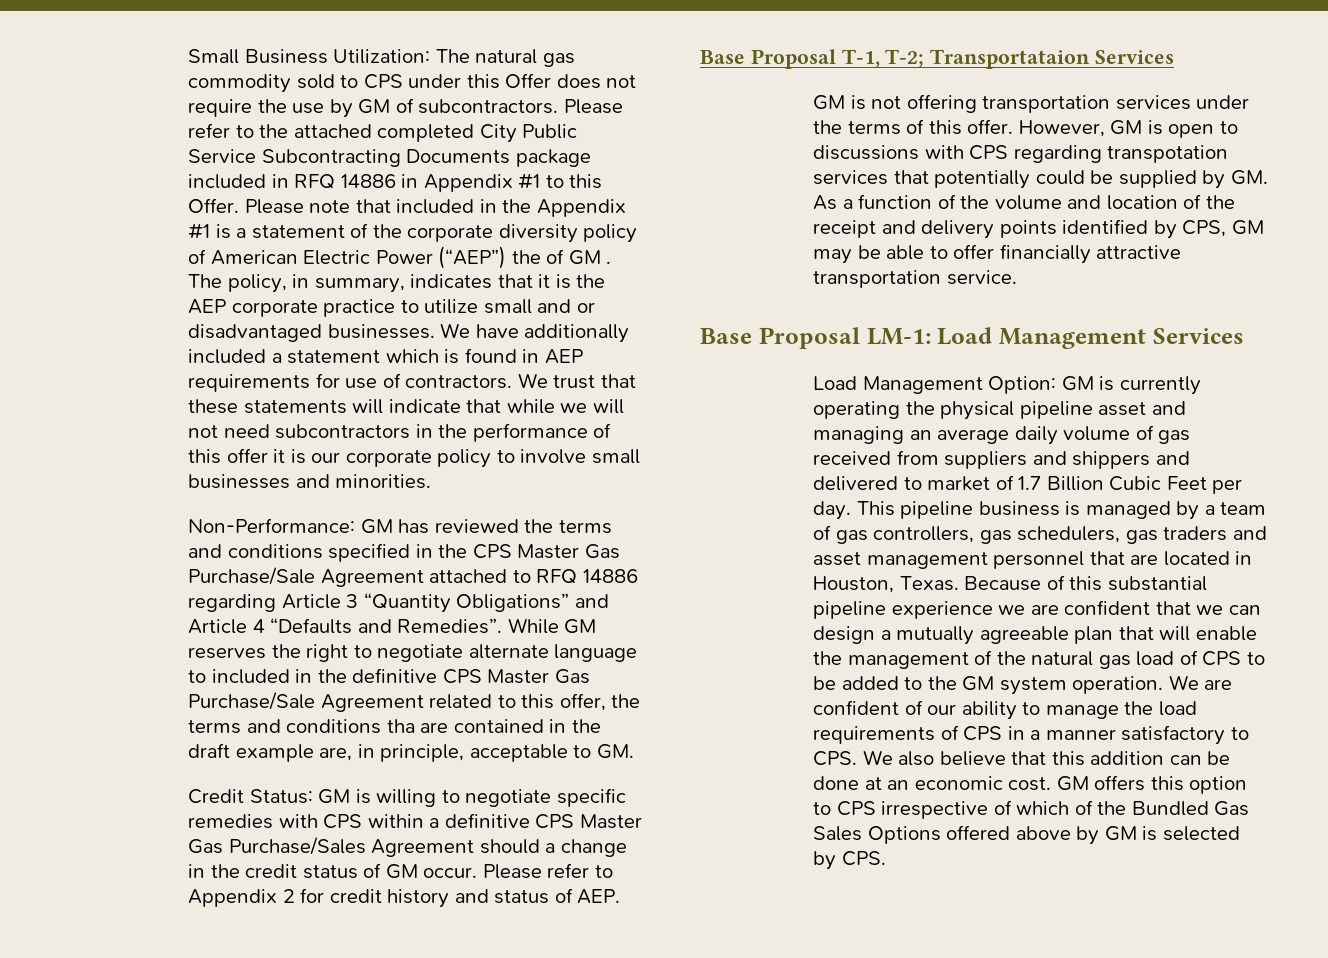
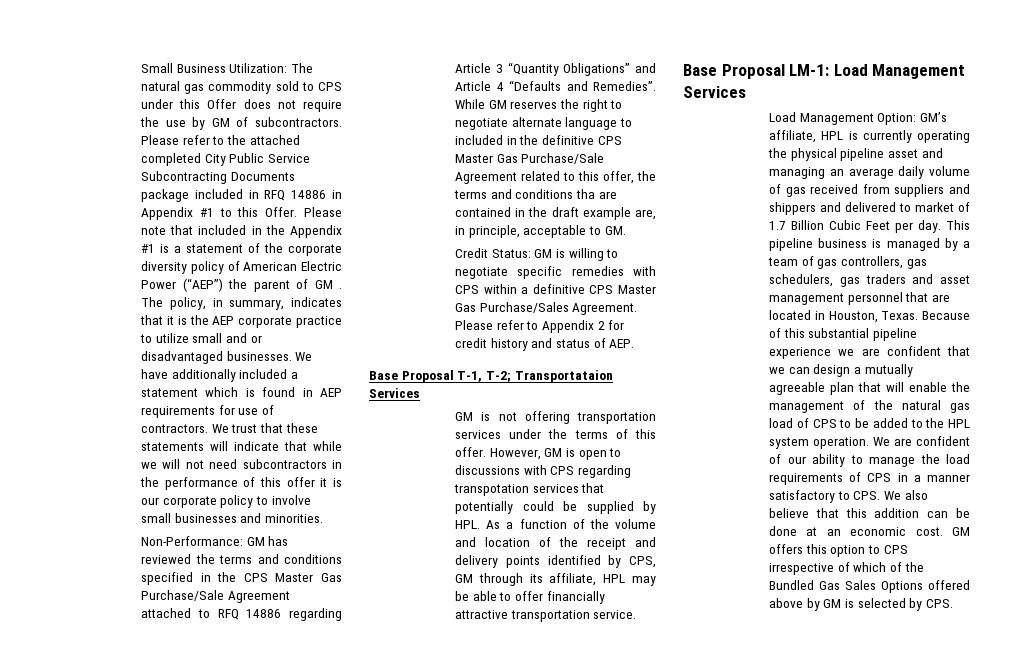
- Please note that included in the Appendix #1 is a statement of the corporate diversity policy of American Electric Power (“AEP”) the of GM .
+ Please note that included in the Appendix #1 is a statement of the corporate diversity policy of American Electric Power (“AEP”) the parent of GM .
- Credit Status: GM is willing to negotiate specific remedies with CPS within a definitive CPS Master Gas Purchase/Sales Agreement should a change in the credit status of GM occur.
+ Credit Status: GM is willing to negotiate specific remedies with CPS within a definitive CPS Master Gas Purchase/Sales Agreement.
- However, GM is open to discussions with CPS regarding transpotation services that potentially could be supplied by GM. As a function of the volume and location of the receipt and delivery points identified by CPS, GM may be able to offer financially attractive transportation service.
+ However, GM is open to discussions with CPS regarding transpotation services that potentially could be supplied by HPL. As a function of the volume and location of the receipt and delivery points identified by CPS, GM through its affiliate, HPL may be able to offer financially attractive transportation service.
- Load Management Option: GM is currently operating the physical pipeline asset and managing an average daily volume of gas received from suppliers and shippers and delivered to market of 1.7 Billion Cubic Feet per day.
+ Load Management Option: GM’s affiliate, HPL is currently operating the physical pipeline asset and managing an average daily volume of gas received from suppliers and shippers and delivered to market of 1.7 Billion Cubic Feet per day.
- Because of this substantial pipeline experience we are confident that we can design a mutually agreeable plan that will enable the management of the natural gas load of CPS to be added to the GM system operation.
+ Because of this substantial pipeline experience we are confident that we can design a mutually agreeable plan that will enable the management of the natural gas load of CPS to be added to the HPL system operation.

